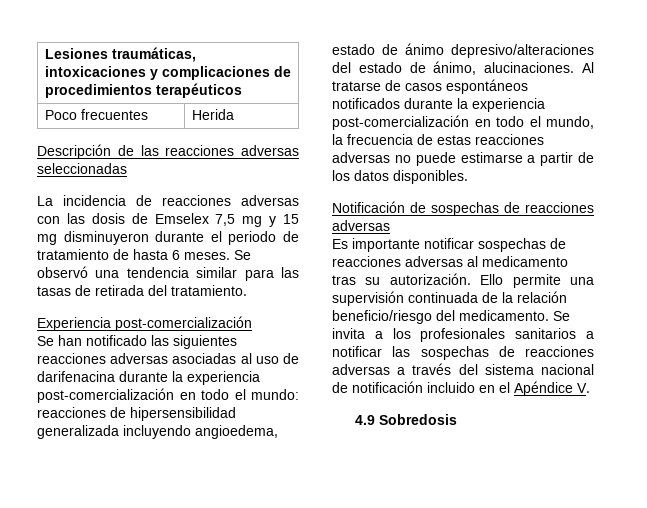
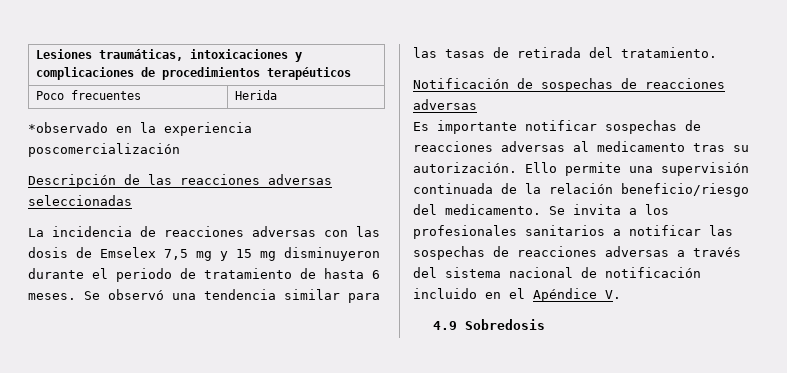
+ *observado en la experiencia poscomercialización
- Experiencia post-comercialización
- Se han notificado las siguientes reacciones adversas asociadas al uso de darifenacina durante la experiencia post-comercialización en todo el mundo: reacciones de hipersensibilidad generalizada incluyendo angioedema, estado de ánimo depresivo/alteraciones del estado de ánimo, alucinaciones. Al tratarse de casos espontáneos notificados durante la experiencia post-comercialización en todo el mundo, la frecuencia de estas reacciones adversas no puede estimarse a partir de los datos disponibles.

